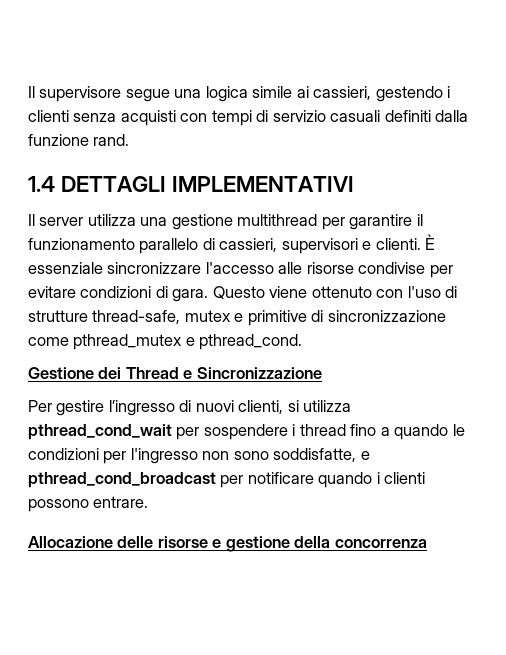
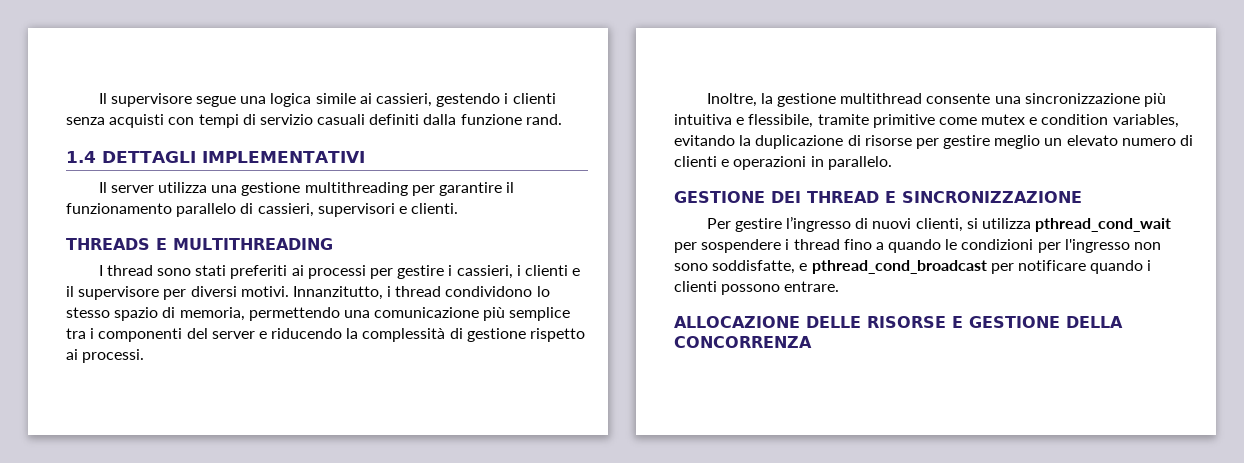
- Il server utilizza una gestione multithread per garantire il funzionamento parallelo di cassieri, supervisori e clienti. È essenziale sincronizzare l'accesso alle risorse condivise per evitare condizioni di gara. Questo viene ottenuto con l'uso di strutture thread-safe, mutex e primitive di sincronizzazione come pthread_mutex e pthread_cond.
- Gestione dei Thread e Sincronizzazione
+ Il server utilizza una gestione multithreading per garantire il funzionamento parallelo di cassieri, supervisori e clienti.
+ THREADS E MULTITHREADING
+ I thread sono stati preferiti ai processi per gestire i cassieri, i clienti e il supervisore per diversi motivi. Innanzitutto, i thread condividono lo stesso spazio di memoria, permettendo una comunicazione più semplice tra i componenti del server e riducendo la complessità di gestione rispetto ai processi.
+ Inoltre, la gestione multithread consente una sincronizzazione più intuitiva e flessibile, tramite primitive come mutex e condition variables, evitando la duplicazione di risorse per gestire meglio un elevato numero di clienti e operazioni in parallelo.
+ GESTIONE DEI THREAD E SINCRONIZZAZIONE
- Allocazione delle risorse e gestione della concorrenza
+ ALLOCAZIONE DELLE RISORSE E GESTIONE DELLA CONCORRENZA

